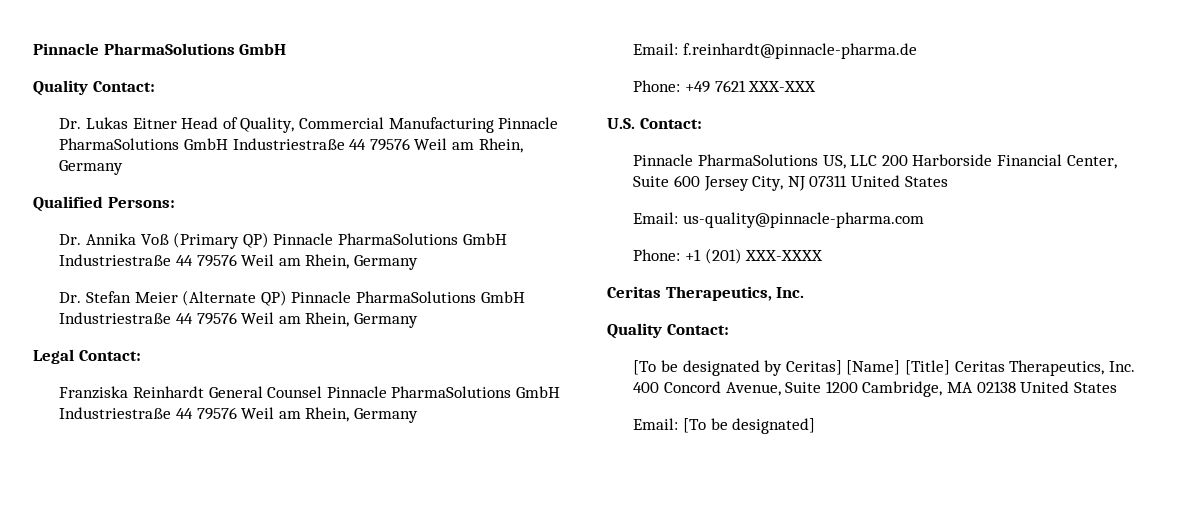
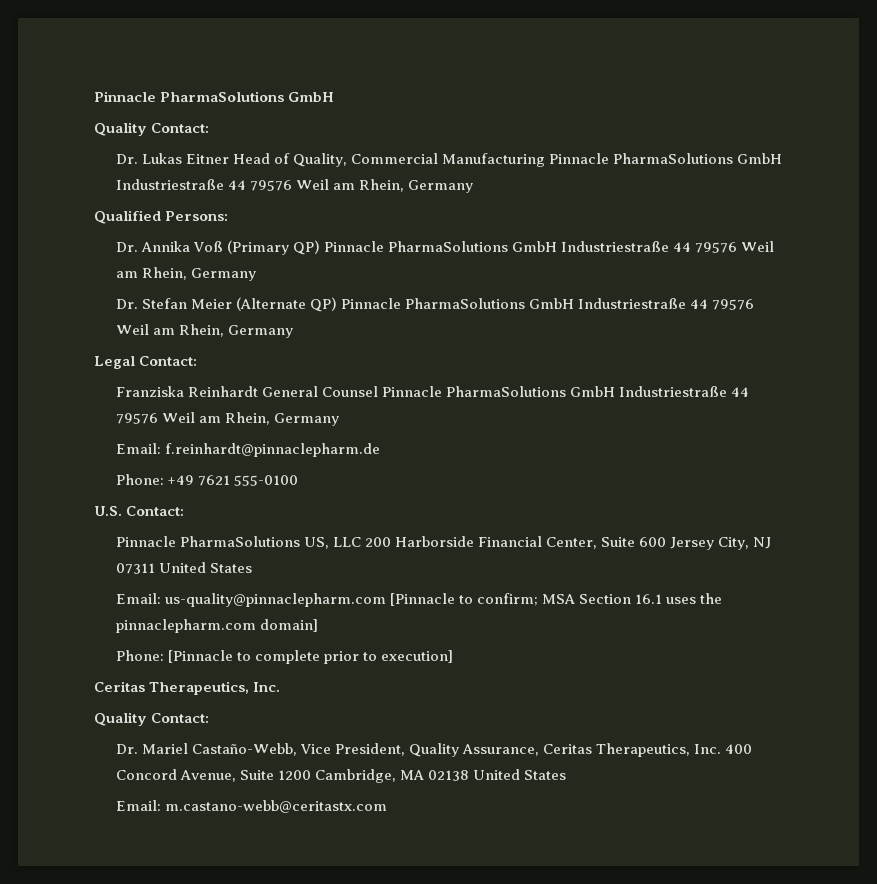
- Email: f.reinhardt@pinnacle-pharma.de
+ Email: f.reinhardt@pinnaclepharm.de
- Phone: +49 7621 XXX-XXX
+ Phone: +49 7621 555-0100
- Email: us-quality@pinnacle-pharma.com
- Phone: +1 (201) XXX-XXXX
+ Email: us-quality@pinnaclepharm.com [Pinnacle to confirm; MSA Section 16.1 uses the pinnaclepharm.com domain]
+ Phone: [Pinnacle to complete prior to execution]
- [To be designated by Ceritas] [Name] [Title] Ceritas Therapeutics, Inc. 400 Concord Avenue, Suite 1200 Cambridge, MA 02138 United States
+ Dr. Mariel Castaño-Webb, Vice President, Quality Assurance, Ceritas Therapeutics, Inc. 400 Concord Avenue, Suite 1200 Cambridge, MA 02138 United States
- Email: [To be designated]
+ Email: m.castano-webb@ceritastx.com

